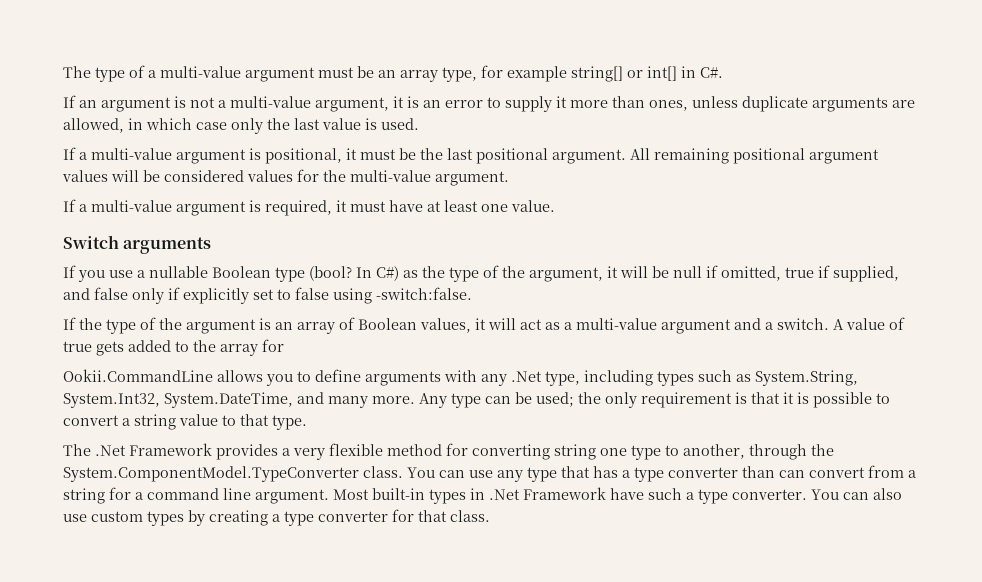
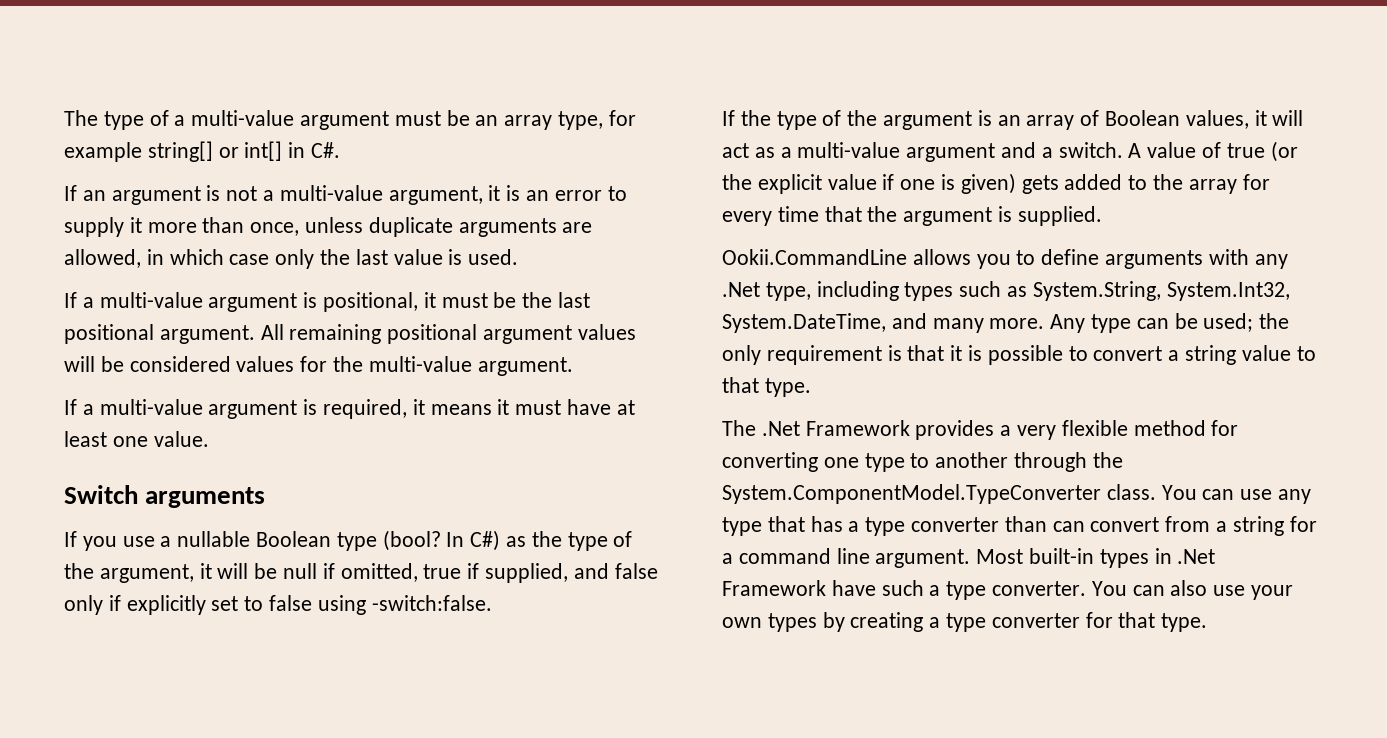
- If an argument is not a multi-value argument, it is an error to supply it more than ones, unless duplicate arguments are allowed, in which case only the last value is used.
+ If an argument is not a multi-value argument, it is an error to supply it more than once, unless duplicate arguments are allowed, in which case only the last value is used.
- If a multi-value argument is required, it must have at least one value.
+ If a multi-value argument is required, it means it must have at least one value.
- A value of true gets added to the array for
+ A value of true (or the explicit value if one is given) gets added to the array for every time that the argument is supplied.
- The .Net Framework provides a very flexible method for converting string one type to another, through the System.ComponentModel.TypeConverter class.
+ The .Net Framework provides a very flexible method for converting one type to another through the System.ComponentModel.TypeConverter class.
- You can also use custom types by creating a type converter for that class.
+ You can also use your own types by creating a type converter for that type.

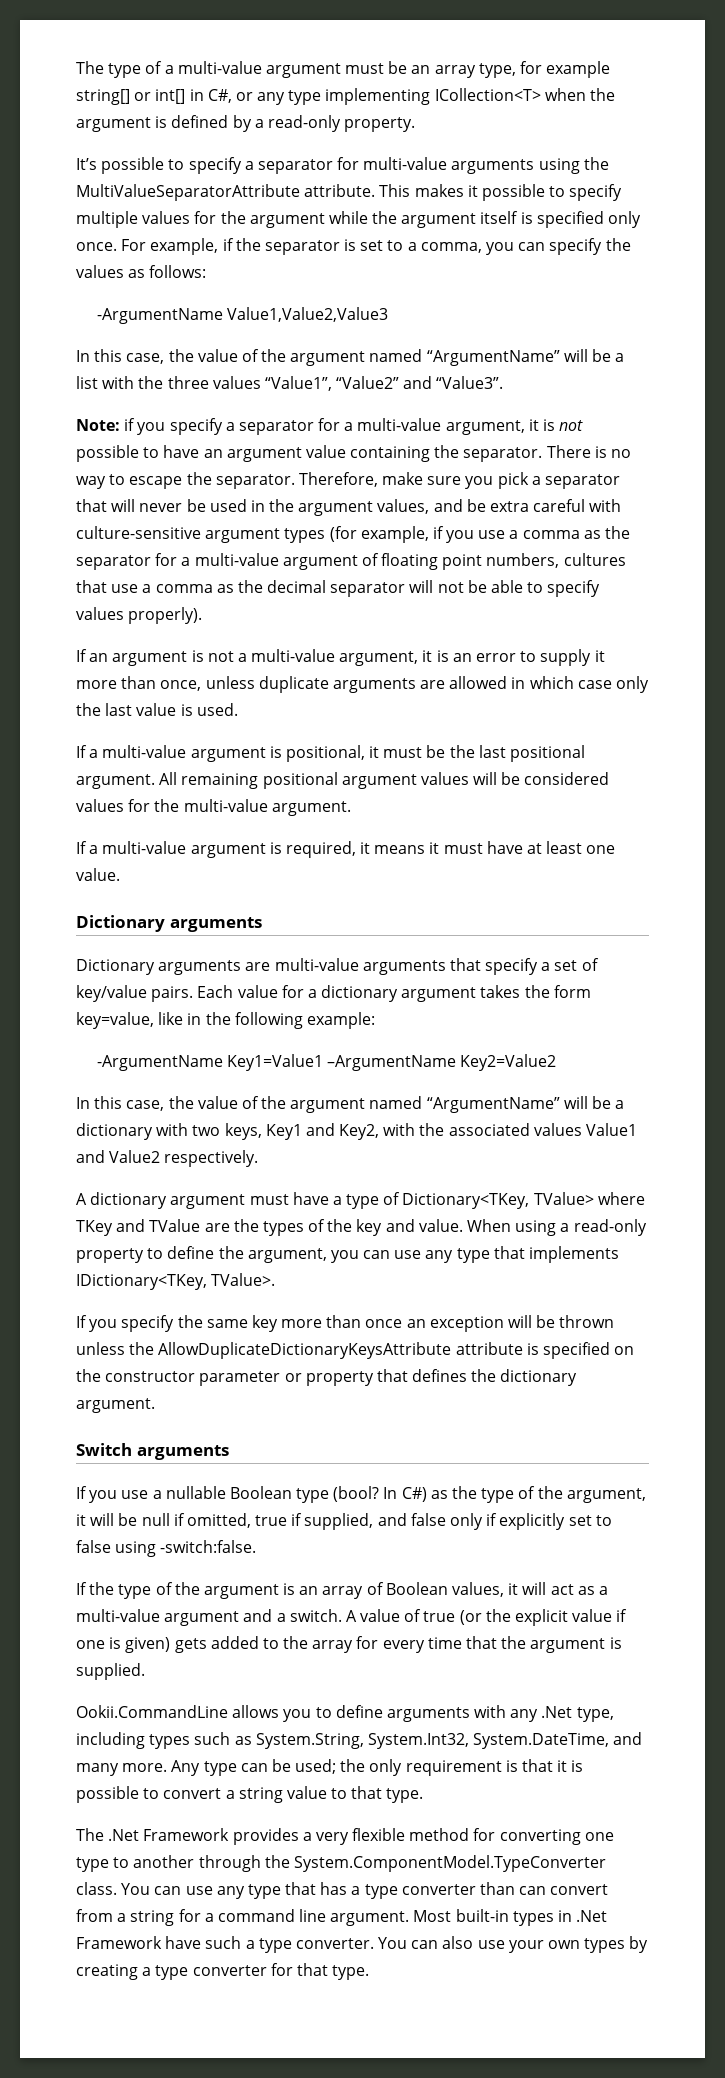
- The type of a multi-value argument must be an array type, for example string[] or int[] in C#.
+ The type of a multi-value argument must be an array type, for example string[] or int[] in C#, or any type implementing ICollection<T> when the argument is defined by a read-only property.
+ It’s possible to specify a separator for multi-value arguments using the MultiValueSeparatorAttribute attribute. This makes it possible to specify multiple values for the argument while the argument itself is specified only once. For example, if the separator is set to a comma, you can specify the values as follows:
+ -ArgumentName Value1,Value2,Value3
+ In this case, the value of the argument named “ArgumentName” will be a list with the three values “Value1”, “Value2” and “Value3”.
+ Note: if you specify a separator for a multi-value argument, it is not possible to have an argument value containing the separator. There is no way to escape the separator. Therefore, make sure you pick a separator that will never be used in the argument values, and be extra careful with culture-sensitive argument types (for example, if you use a comma as the separator for a multi-value argument of floating point numbers, cultures that use a comma as the decimal separator will not be able to specify values properly).
- If an argument is not a multi-value argument, it is an error to supply it more than once, unless duplicate arguments are allowed, in which case only the last value is used.
+ If an argument is not a multi-value argument, it is an error to supply it more than once, unless duplicate arguments are allowed in which case only the last value is used.
  If a multi-value argument is required, it means it must have at least one value.
+ Dictionary arguments
+ Dictionary arguments are multi-value arguments that specify a set of key/value pairs. Each value for a dictionary argument takes the form key=value, like in the following example:
+ -ArgumentName Key1=Value1 –ArgumentName Key2=Value2
+ In this case, the value of the argument named “ArgumentName” will be a dictionary with two keys, Key1 and Key2, with the associated values Value1 and Value2 respectively.
+ A dictionary argument must have a type of Dictionary<TKey, TValue> where TKey and TValue are the types of the key and value. When using a read-only property to define the argument, you can use any type that implements IDictionary<TKey, TValue>.
+ If you specify the same key more than once an exception will be thrown unless the AllowDuplicateDictionaryKeysAttribute attribute is specified on the constructor parameter or property that defines the dictionary argument.

